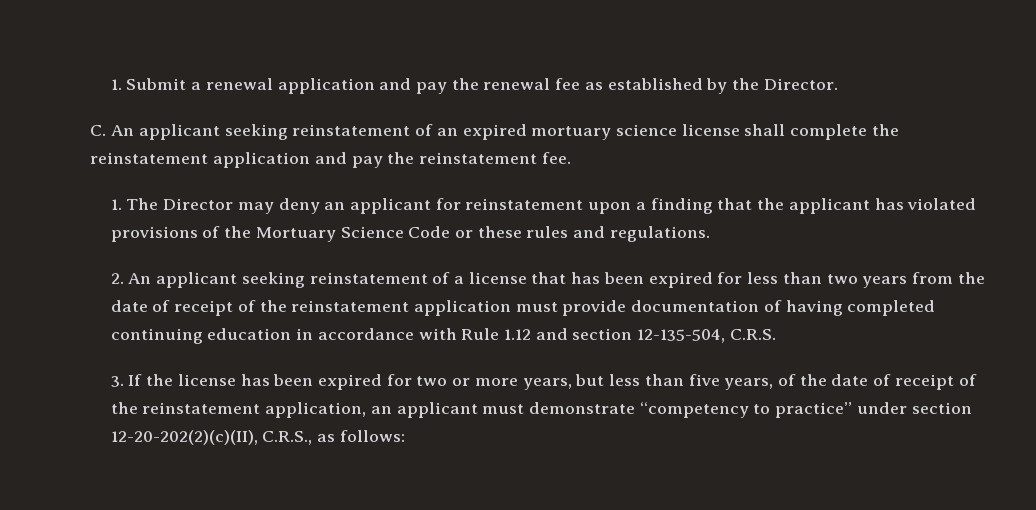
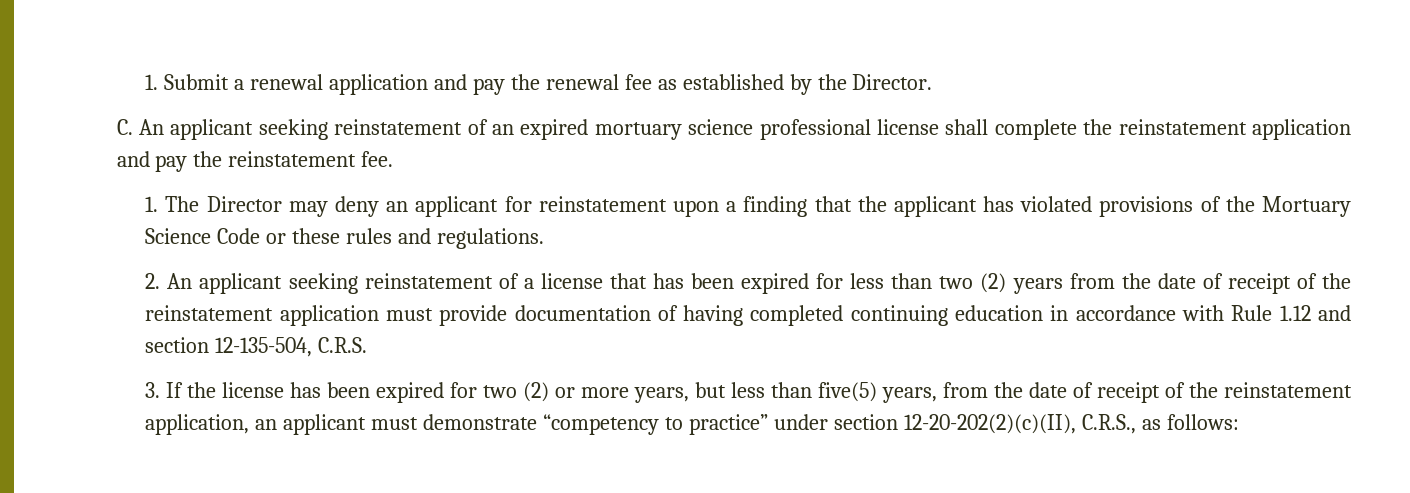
- C. An applicant seeking reinstatement of an expired mortuary science license shall complete the reinstatement application and pay the reinstatement fee.
+ C. An applicant seeking reinstatement of an expired mortuary science professional license shall complete the reinstatement application and pay the reinstatement fee.
- 2. An applicant seeking reinstatement of a license that has been expired for less than two years from the date of receipt of the reinstatement application must provide documentation of having completed continuing education in accordance with Rule 1.12 and section 12-135-504, C.R.S.
+ 2. An applicant seeking reinstatement of a license that has been expired for less than two (2) years from the date of receipt of the reinstatement application must provide documentation of having completed continuing education in accordance with Rule 1.12 and section 12-135-504, C.R.S.
- 3. If the license has been expired for two or more years, but less than five years, of the date of receipt of the reinstatement application, an applicant must demonstrate “competency to practice” under section 12-20-202(2)(c)(II), C.R.S., as follows:
+ 3. If the license has been expired for two (2) or more years, but less than five(5) years, from the date of receipt of the reinstatement application, an applicant must demonstrate “competency to practice” under section 12-20-202(2)(c)(II), C.R.S., as follows:

